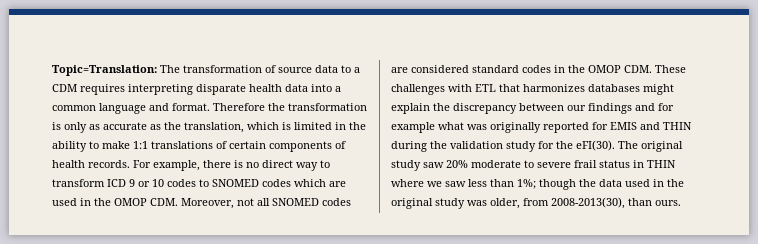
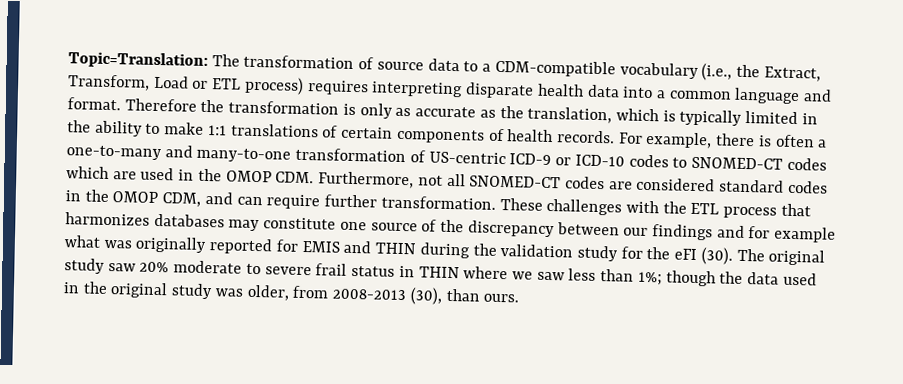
- Topic=Translation: The transformation of source data to a CDM requires interpreting disparate health data into a common language and format.
+ Topic=Translation: The transformation of source data to a CDM-compatible vocabulary (i.e., the Extract, Transform, Load or ETL process) requires interpreting disparate health data into a common language and format.
- Therefore the transformation is only as accurate as the translation, which is limited in the ability to make 1:1 translations of certain components of health records.
+ Therefore the transformation is only as accurate as the translation, which is typically limited in the ability to make 1:1 translations of certain components of health records.
- For example, there is no direct way to transform ICD 9 or 10 codes to SNOMED codes which are used in the OMOP CDM. Moreover, not all SNOMED codes are considered standard codes in the OMOP CDM. These challenges with ETL that harmonizes databases might explain the discrepancy between our findings and for example what was originally reported for EMIS and THIN during the validation study for the eFI(30).
+ For example, there is often a one-to-many and many-to-one transformation of US-centric ICD-9 or ICD-10 codes to SNOMED-CT codes which are used in the OMOP CDM. Furthermore, not all SNOMED-CT codes are considered standard codes in the OMOP CDM, and can require further transformation. These challenges with the ETL process that harmonizes databases may constitute one source of the discrepancy between our findings and for example what was originally reported for EMIS and THIN during the validation study for the eFI (30).
- The original study saw 20% moderate to severe frail status in THIN where we saw less than 1%; though the data used in the original study was older, from 2008-2013(30), than ours.
+ The original study saw 20% moderate to severe frail status in THIN where we saw less than 1%; though the data used in the original study was older, from 2008-2013 (30), than ours.

